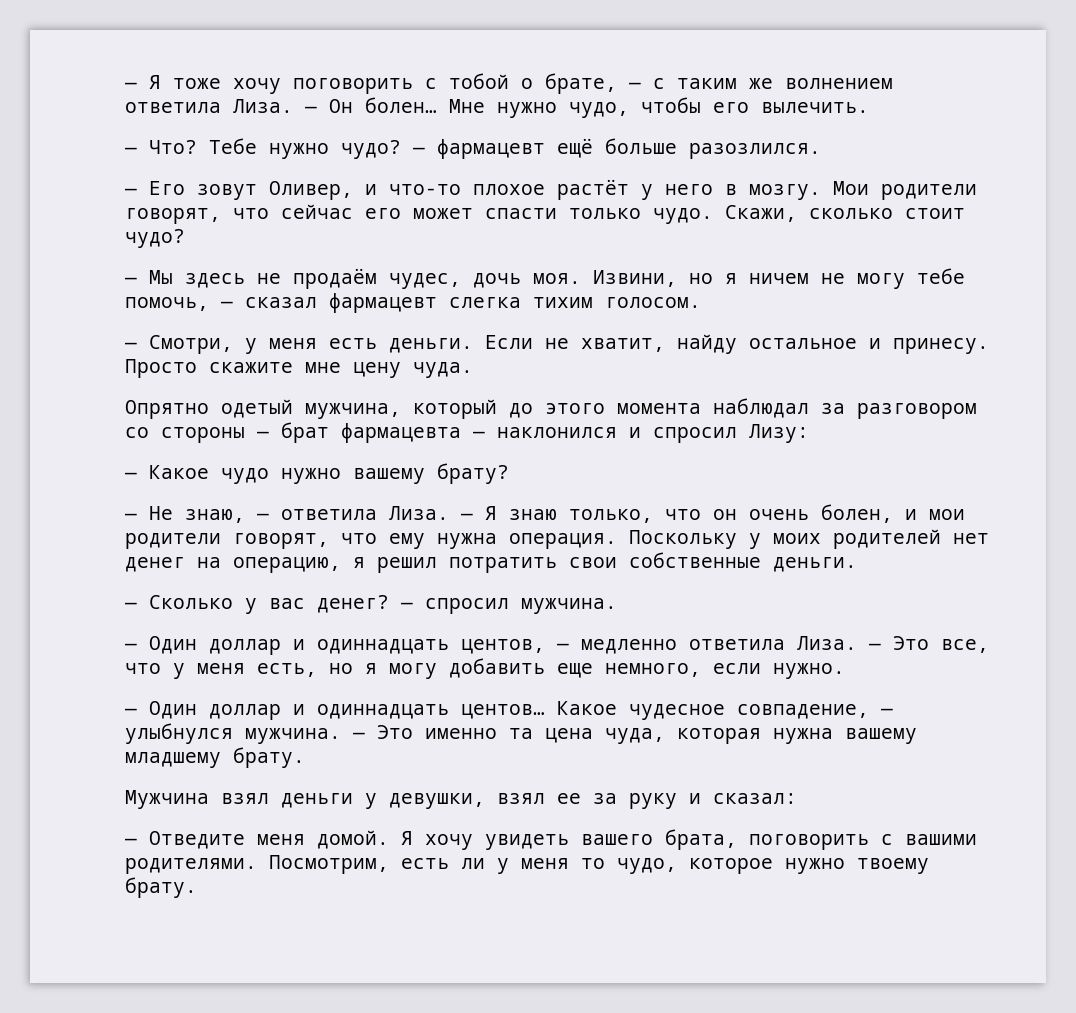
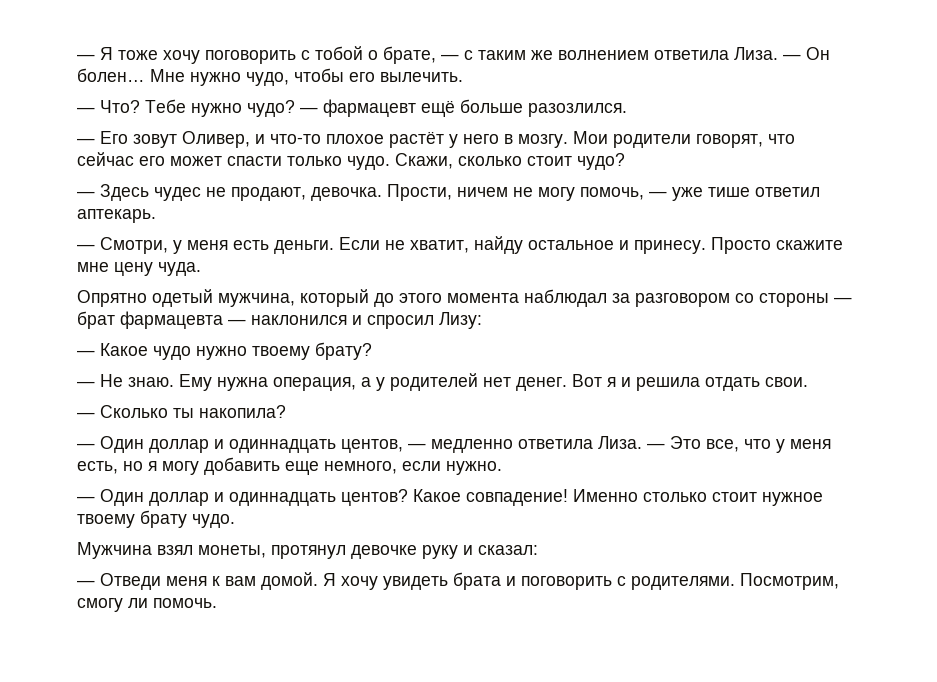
- — Мы здесь не продаём чудес, дочь моя. Извини, но я ничем не могу тебе помочь, — сказал фармацевт слегка тихим голосом.
+ — Здесь чудес не продают, девочка. Прости, ничем не могу помочь, — уже тише ответил аптекарь.
- — Какое чудо нужно вашему брату?
+ — Какое чудо нужно твоему брату?
- — Не знаю, — ответила Лиза. — Я знаю только, что он очень болен, и мои родители говорят, что ему нужна операция. Поскольку у моих родителей нет денег на операцию, я решил потратить свои собственные деньги.
- — Сколько у вас денег? — спросил мужчина.
+ — Не знаю. Ему нужна операция, а у родителей нет денег. Вот я и решила отдать свои.
+ — Сколько ты накопила?
- — Один доллар и одиннадцать центов… Какое чудесное совпадение, — улыбнулся мужчина. — Это именно та цена чуда, которая нужна вашему младшему брату.
- Мужчина взял деньги у девушки, взял ее за руку и сказал:
+ — Один доллар и одиннадцать центов? Какое совпадение! Именно столько стоит нужное твоему брату чудо.
+ Мужчина взял монеты, протянул девочке руку и сказал:
- — Отведите меня домой.
+ — Отведи меня к вам домой.
- Я хочу увидеть вашего брата, поговорить с вашими родителями.
+ Я хочу увидеть брата и поговорить с родителями.
- Посмотрим, есть ли у меня то чудо, которое нужно твоему брату.
+ Посмотрим, смогу ли помочь.

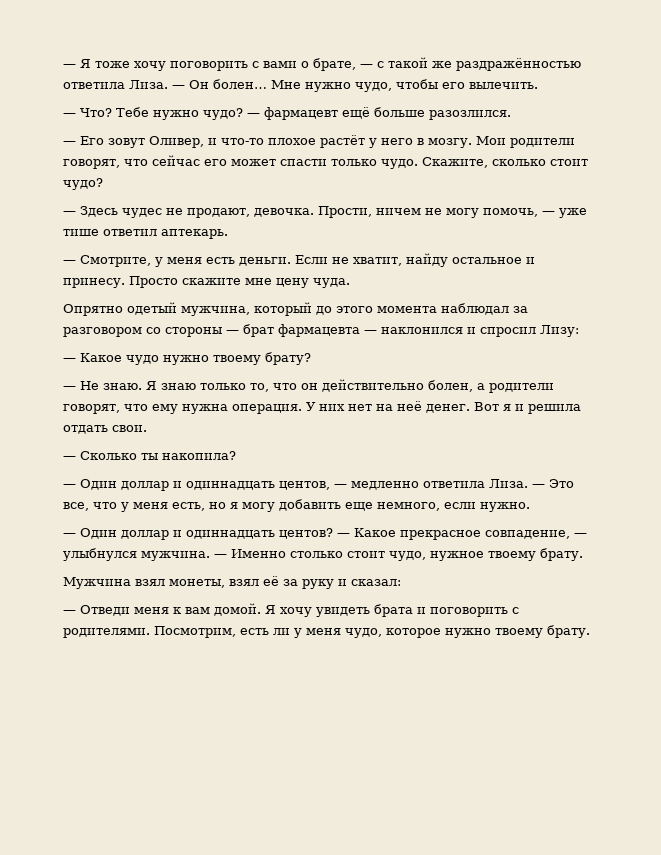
- — Я тоже хочу поговорить с тобой о брате, — с таким же волнением ответила Лиза.
+ — Я тоже хочу поговорить с вами о брате, — с такой же раздражённостью ответила Лиза.
- Скажи, сколько стоит чудо?
+ Скажите, сколько стоит чудо?
- — Смотри, у меня есть деньги.
+ — Смотрите, у меня есть деньги.
- Ему нужна операция, а у родителей нет денег.
+ Я знаю только то, что он действительно болен, а родители говорят, что ему нужна операция. У них нет на неё денег.
- Какое совпадение! Именно столько стоит нужное твоему брату чудо.
+ — Какое прекрасное совпадение, — улыбнулся мужчина. — Именно столько стоит чудо, нужное твоему брату.
- Мужчина взял монеты, протянул девочке руку и сказал:
+ Мужчина взял монеты, взял её за руку и сказал:
- Посмотрим, смогу ли помочь.
+ Посмотрим, есть ли у меня чудо, которое нужно твоему брату.

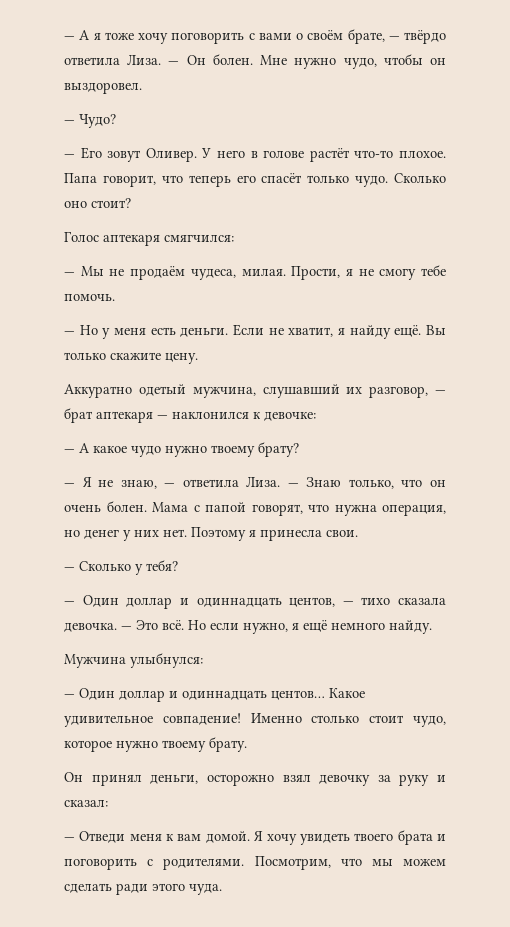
- — Я тоже хочу поговорить с вами о брате, — с такой же раздражённостью ответила Лиза.
+ — А я тоже хочу поговорить с вами о своём брате, — твёрдо ответила Лиза.
- — Он болен…
+ — Он болен.
- Мне нужно чудо, чтобы его вылечить.
- — Что? Тебе нужно чудо? — фармацевт ещё больше разозлился.
- — Его зовут Оливер, и что-то плохое растёт у него в мозгу. Мои родители говорят, что сейчас его может спасти только чудо. Скажите, сколько стоит чудо?
- — Здесь чудес не продают, девочка. Прости, ничем не могу помочь, — уже тише ответил аптекарь.
- — Смотрите, у меня есть деньги.
+ Мне нужно чудо, чтобы он выздоровел.
+ — Чудо?
+ — Его зовут Оливер. У него в голове растёт что-то плохое. Папа говорит, что теперь его спасёт только чудо. Сколько оно стоит?
+ Голос аптекаря смягчился:
+ — Мы не продаём чудеса, милая. Прости, я не смогу тебе помочь.
+ — Но у меня есть деньги.
- Если не хватит, найду остальное и принесу. Просто скажите мне цену чуда.
- Опрятно одетый мужчина, который до этого момента наблюдал за разговором со стороны — брат фармацевта — наклонился и спросил Лизу:
- — Какое чудо нужно твоему брату?
+ Если не хватит, я найду ещё. Вы только скажите цену.
+ Аккуратно одетый мужчина, слушавший их разговор, — брат аптекаря — наклонился к девочке:
+ — А какое чудо нужно твоему брату?
- — Не знаю. Я знаю только то, что он действительно болен, а родители говорят, что ему нужна операция. У них нет на неё денег. Вот я и решила отдать свои.
+ — Я не знаю, — ответила Лиза. — Знаю только, что он очень болен. Мама с папой говорят, что нужна операция, но денег у них нет. Поэтому я принесла свои.
- — Сколько ты накопила?
+ — Сколько у тебя?
- — Один доллар и одиннадцать центов, — медленно ответила Лиза. — Это все, что у меня есть, но я могу добавить еще немного, если нужно.
- — Один доллар и одиннадцать центов? — Какое прекрасное совпадение, — улыбнулся мужчина. — Именно столько стоит чудо, нужное твоему брату.
+ — Один доллар и одиннадцать центов, — тихо сказала девочка. — Это всё. Но если нужно, я ещё немного найду.
+ Мужчина улыбнулся:
+ — Один доллар и одиннадцать центов… Какое удивительное совпадение! Именно столько стоит чудо, которое нужно твоему брату.
- Мужчина взял монеты, взял её за руку и сказал:
+ Он принял деньги, осторожно взял девочку за руку и сказал:
- Я хочу увидеть брата и поговорить с родителями.
+ Я хочу увидеть твоего брата и поговорить с родителями.
- Посмотрим, есть ли у меня чудо, которое нужно твоему брату.
+ Посмотрим, что мы можем сделать ради этого чуда.

